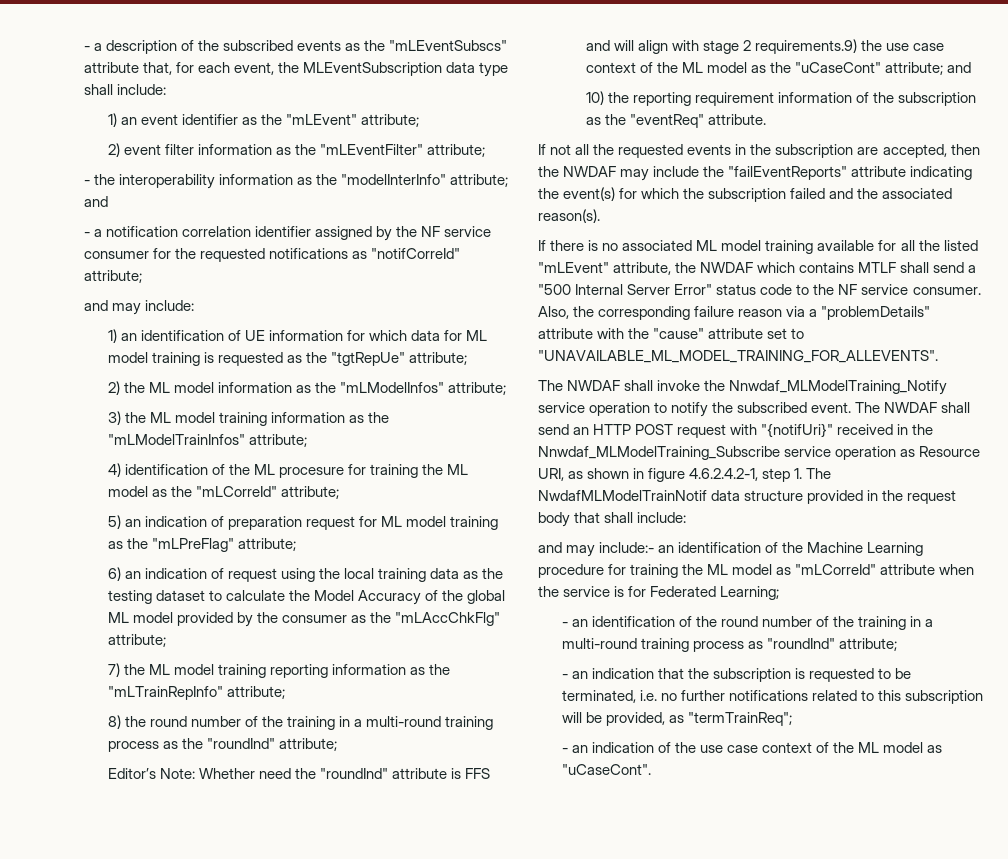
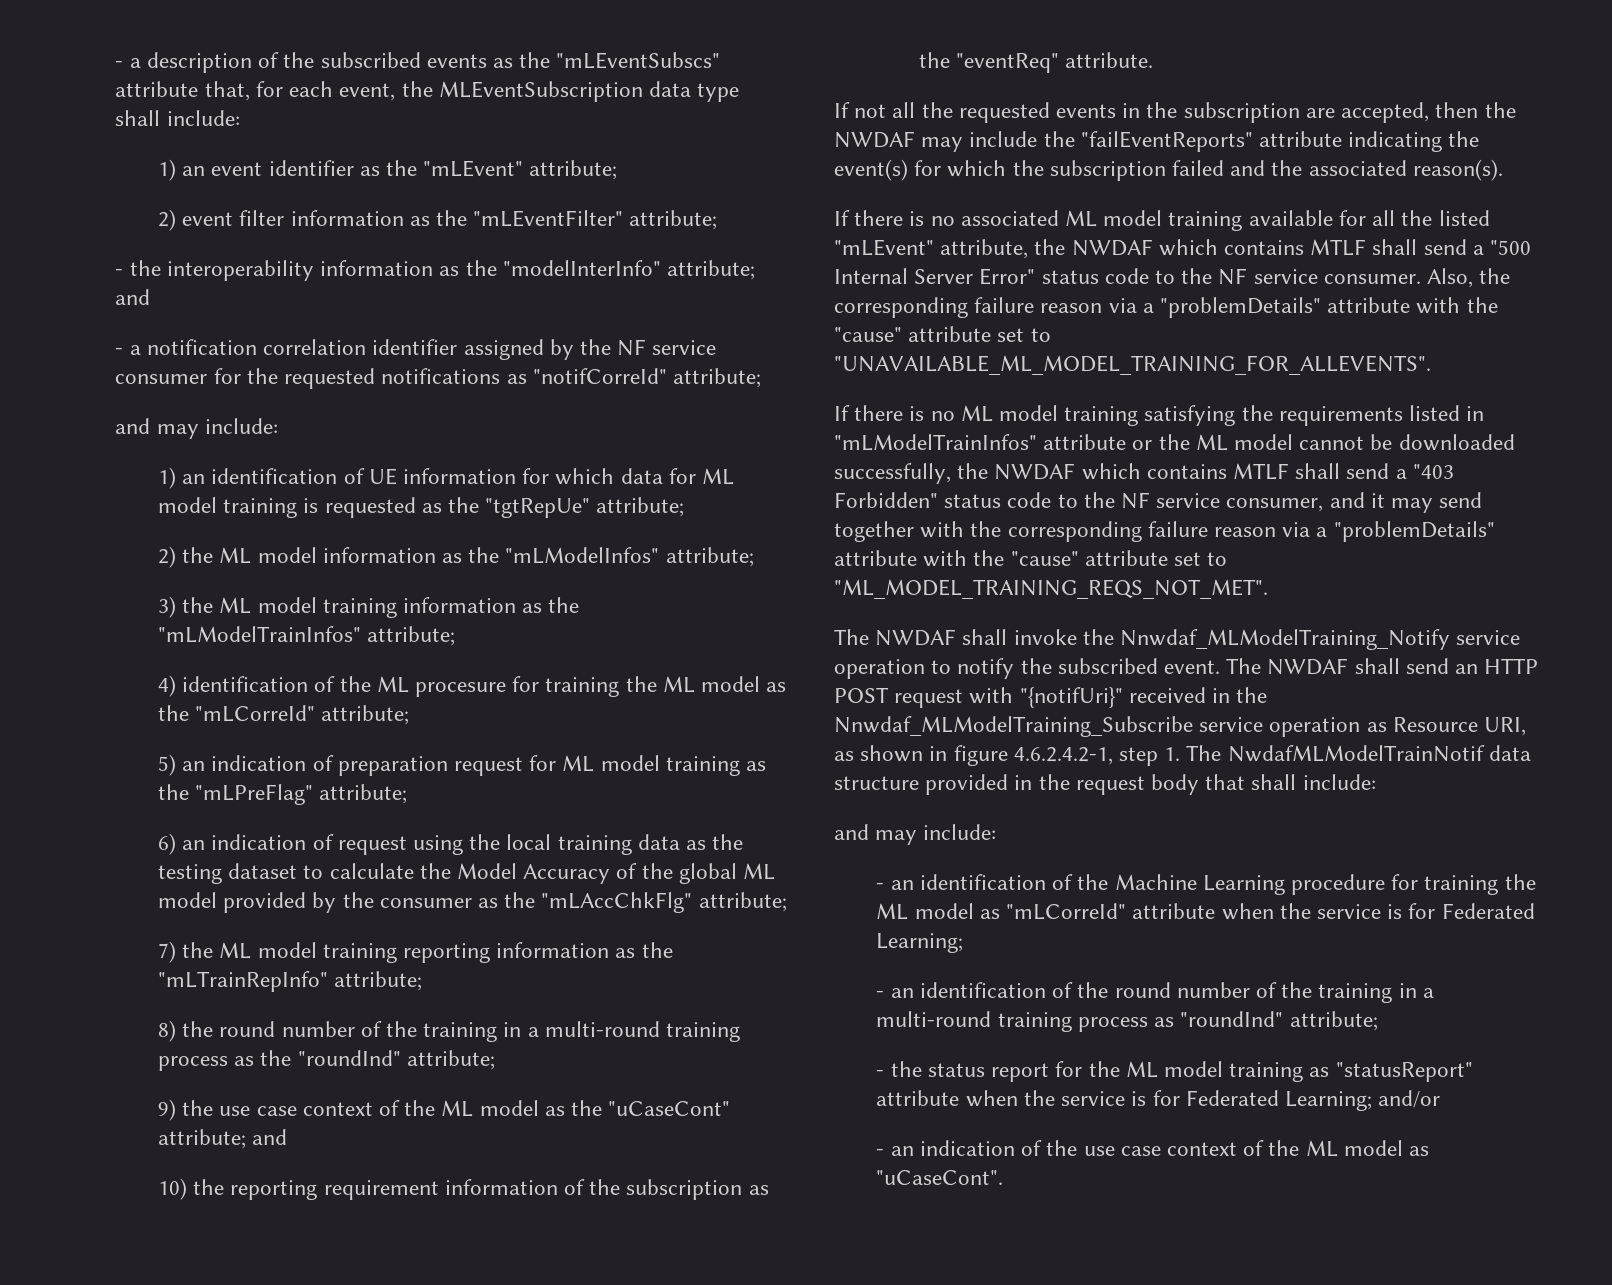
- Editor’s Note: Whether need the "roundInd" attribute is FFS and will align with stage 2 requirements.9) the use case context of the ML model as the "uCaseCont" attribute; and
+ 9) the use case context of the ML model as the "uCaseCont" attribute; and
+ If there is no ML model training satisfying the requirements listed in "mLModelTrainInfos" attribute or the ML model cannot be downloaded successfully, the NWDAF which contains MTLF shall send a "403 Forbidden" status code to the NF service consumer, and it may send together with the corresponding failure reason via a "problemDetails" attribute with the "cause" attribute set to "ML_MODEL_TRAINING_REQS_NOT_MET".
  The NWDAF shall send an HTTP POST request with "{notifUri}" received in the Nnwdaf_MLModelTraining_Subscribe service operation as Resource URI, as shown in figure 4.6.2.4.2-1, step 1. The NwdafMLModelTrainNotif data structure provided in the request body that shall include:
- and may include:- an identification of the Machine Learning procedure for training the ML model as "mLCorreId" attribute when the service is for Federated Learning;
+ and may include:
+ - an identification of the Machine Learning procedure for training the ML model as "mLCorreId" attribute when the service is for Federated Learning;
- - an indication that the subscription is requested to be terminated, i.e. no further notifications related to this subscription will be provided, as "termTrainReq";
+ - the status report for the ML model training as "statusReport" attribute when the service is for Federated Learning; and/or

